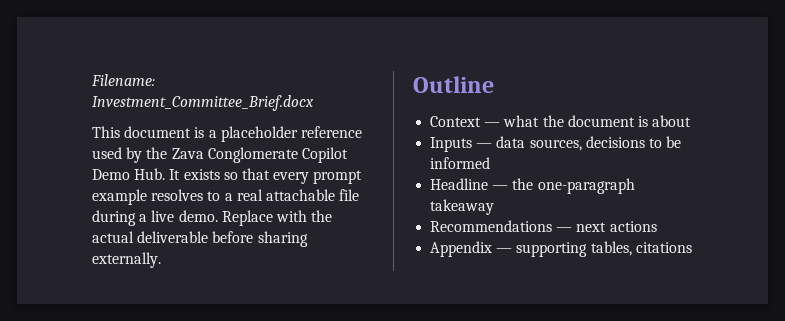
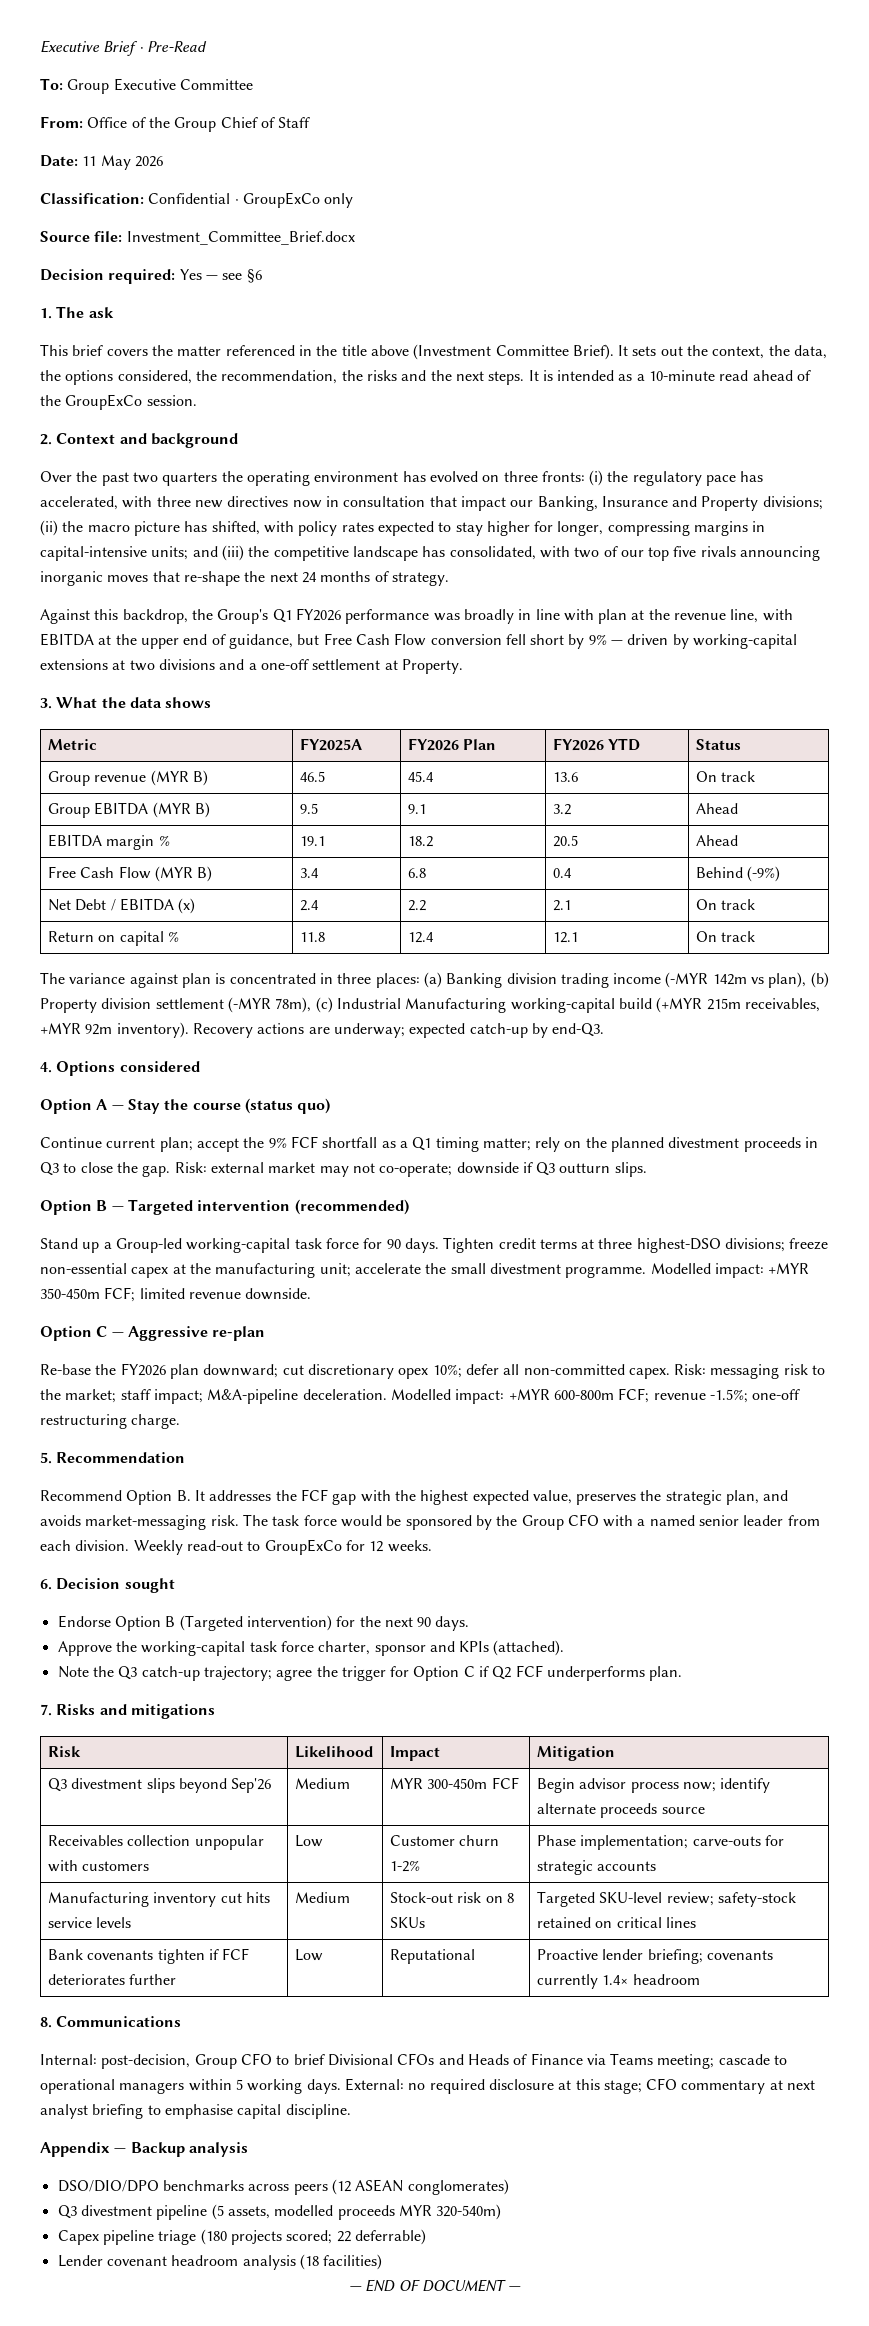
- Filename: Investment_Committee_Brief.docx
- This document is a placeholder reference used by the Zava Conglomerate Copilot Demo Hub. It exists so that every prompt example resolves to a real attachable file during a live demo. Replace with the actual deliverable before sharing externally.
- Outline
- Context — what the document is about
- Inputs — data sources, decisions to be informed
- Headline — the one-paragraph takeaway
- Recommendations — next actions
- Appendix — supporting tables, citations
+ Executive Brief · Pre-Read
+ To: Group Executive Committee
+ From: Office of the Group Chief of Staff
+ Date: 11 May 2026
+ Classification: Confidential · GroupExCo only
+ Source file: Investment_Committee_Brief.docx
+ Decision required: Yes — see §6
+ 1. The ask
+ This brief covers the matter referenced in the title above (Investment Committee Brief). It sets out the context, the data, the options considered, the recommendation, the risks and the next steps. It is intended as a 10-minute read ahead of the GroupExCo session.
+ 2. Context and background
+ Over the past two quarters the operating environment has evolved on three fronts: (i) the regulatory pace has accelerated, with three new directives now in consultation that impact our Banking, Insurance and Property divisions; (ii) the macro picture has shifted, with policy rates expected to stay higher for longer, compressing margins in capital-intensive units; and (iii) the competitive landscape has consolidated, with two of our top five rivals announcing inorganic moves that re-shape the next 24 months of strategy.
+ Against this backdrop, the Group's Q1 FY2026 performance was broadly in line with plan at the revenue line, with EBITDA at the upper end of guidance, but Free Cash Flow conversion fell short by 9% — driven by working-capital extensions at two divisions and a one-off settlement at Property.
+ 3. What the data shows
+ Metric | FY2025A | FY2026 Plan | FY2026 YTD | Status
+ Group revenue (MYR B) | 46.5 | 45.4 | 13.6 | On track
+ Group EBITDA (MYR B) | 9.5 | 9.1 | 3.2 | Ahead
+ EBITDA margin % | 19.1 | 18.2 | 20.5 | Ahead
+ Free Cash Flow (MYR B) | 3.4 | 6.8 | 0.4 | Behind (-9%)
+ Net Debt / EBITDA (x) | 2.4 | 2.2 | 2.1 | On track
+ Return on capital % | 11.8 | 12.4 | 12.1 | On track
+ The variance against plan is concentrated in three places: (a) Banking division trading income (-MYR 142m vs plan), (b) Property division settlement (-MYR 78m), (c) Industrial Manufacturing working-capital build (+MYR 215m receivables, +MYR 92m inventory). Recovery actions are underway; expected catch-up by end-Q3.
+ 4. Options considered
+ Option A — Stay the course (status quo)
+ Continue current plan; accept the 9% FCF shortfall as a Q1 timing matter; rely on the planned divestment proceeds in Q3 to close the gap. Risk: external market may not co-operate; downside if Q3 outturn slips.
+ Option B — Targeted intervention (recommended)
+ Stand up a Group-led working-capital task force for 90 days. Tighten credit terms at three highest-DSO divisions; freeze non-essential capex at the manufacturing unit; accelerate the small divestment programme. Modelled impact: +MYR 350-450m FCF; limited revenue downside.
+ Option C — Aggressive re-plan
+ Re-base the FY2026 plan downward; cut discretionary opex 10%; defer all non-committed capex. Risk: messaging risk to the market; staff impact; M&A-pipeline deceleration. Modelled impact: +MYR 600-800m FCF; revenue -1.5%; one-off restructuring charge.
+ 5. Recommendation
+ Recommend Option B. It addresses the FCF gap with the highest expected value, preserves the strategic plan, and avoids market-messaging risk. The task force would be sponsored by the Group CFO with a named senior leader from each division. Weekly read-out to GroupExCo for 12 weeks.
+ 6. Decision sought
+ Endorse Option B (Targeted intervention) for the next 90 days.
+ Approve the working-capital task force charter, sponsor and KPIs (attached).
+ Note the Q3 catch-up trajectory; agree the trigger for Option C if Q2 FCF underperforms plan.
+ 7. Risks and mitigations
+ Risk | Likelihood | Impact | Mitigation
+ Q3 divestment slips beyond Sep'26 | Medium | MYR 300-450m FCF | Begin advisor process now; identify alternate proceeds source
+ Receivables collection unpopular with customers | Low | Customer churn 1-2% | Phase implementation; carve-outs for strategic accounts
+ Manufacturing inventory cut hits service levels | Medium | Stock-out risk on 8 SKUs | Targeted SKU-level review; safety-stock retained on critical lines
+ Bank covenants tighten if FCF deteriorates further | Low | Reputational | Proactive lender briefing; covenants currently 1.4× headroom
+ 8. Communications
+ Internal: post-decision, Group CFO to brief Divisional CFOs and Heads of Finance via Teams meeting; cascade to operational managers within 5 working days. External: no required disclosure at this stage; CFO commentary at next analyst briefing to emphasise capital discipline.
+ Appendix — Backup analysis
+ DSO/DIO/DPO benchmarks across peers (12 ASEAN conglomerates)
+ Q3 divestment pipeline (5 assets, modelled proceeds MYR 320-540m)
+ Capex pipeline triage (180 projects scored; 22 deferrable)
+ Lender covenant headroom analysis (18 facilities)
+ — END OF DOCUMENT —

